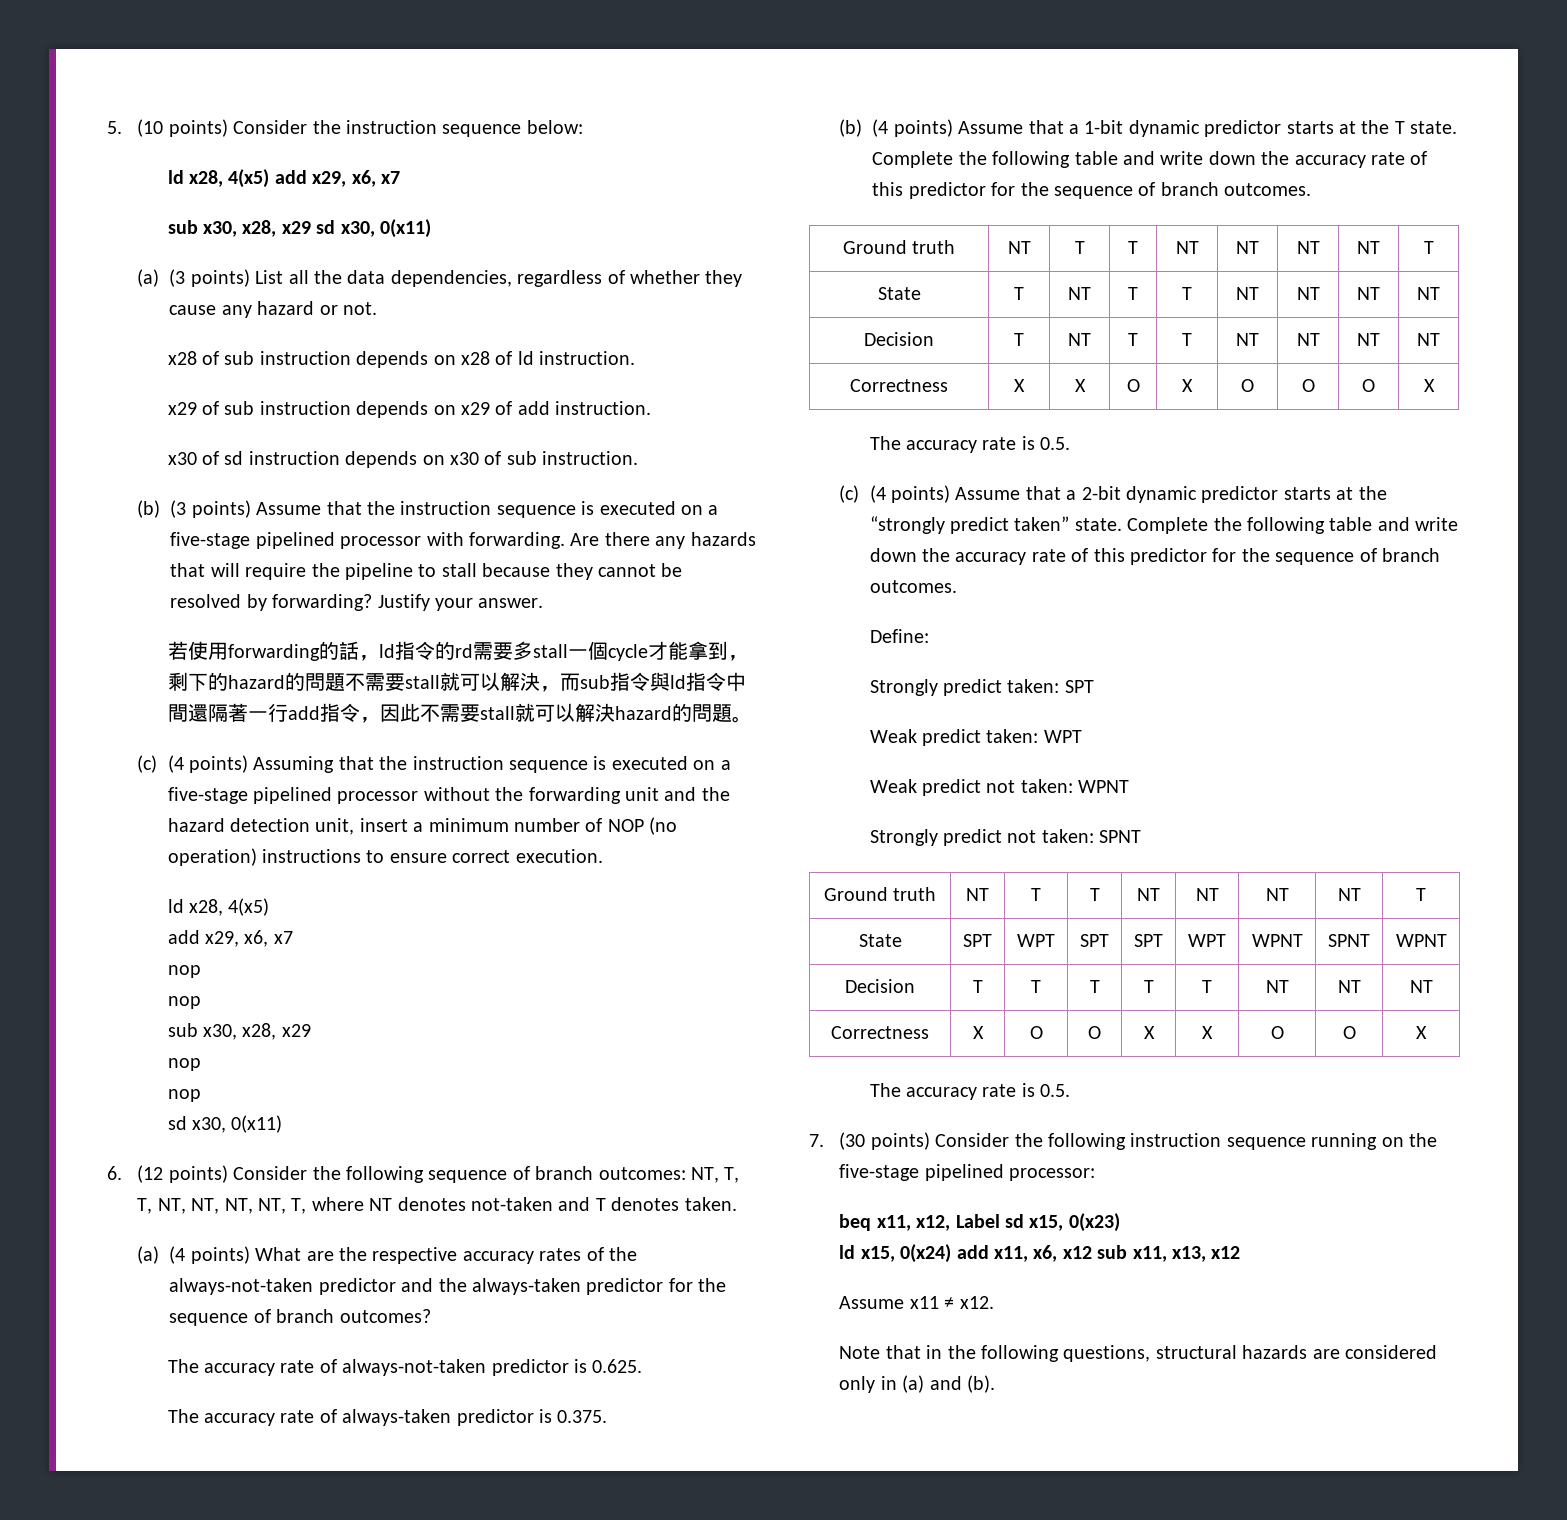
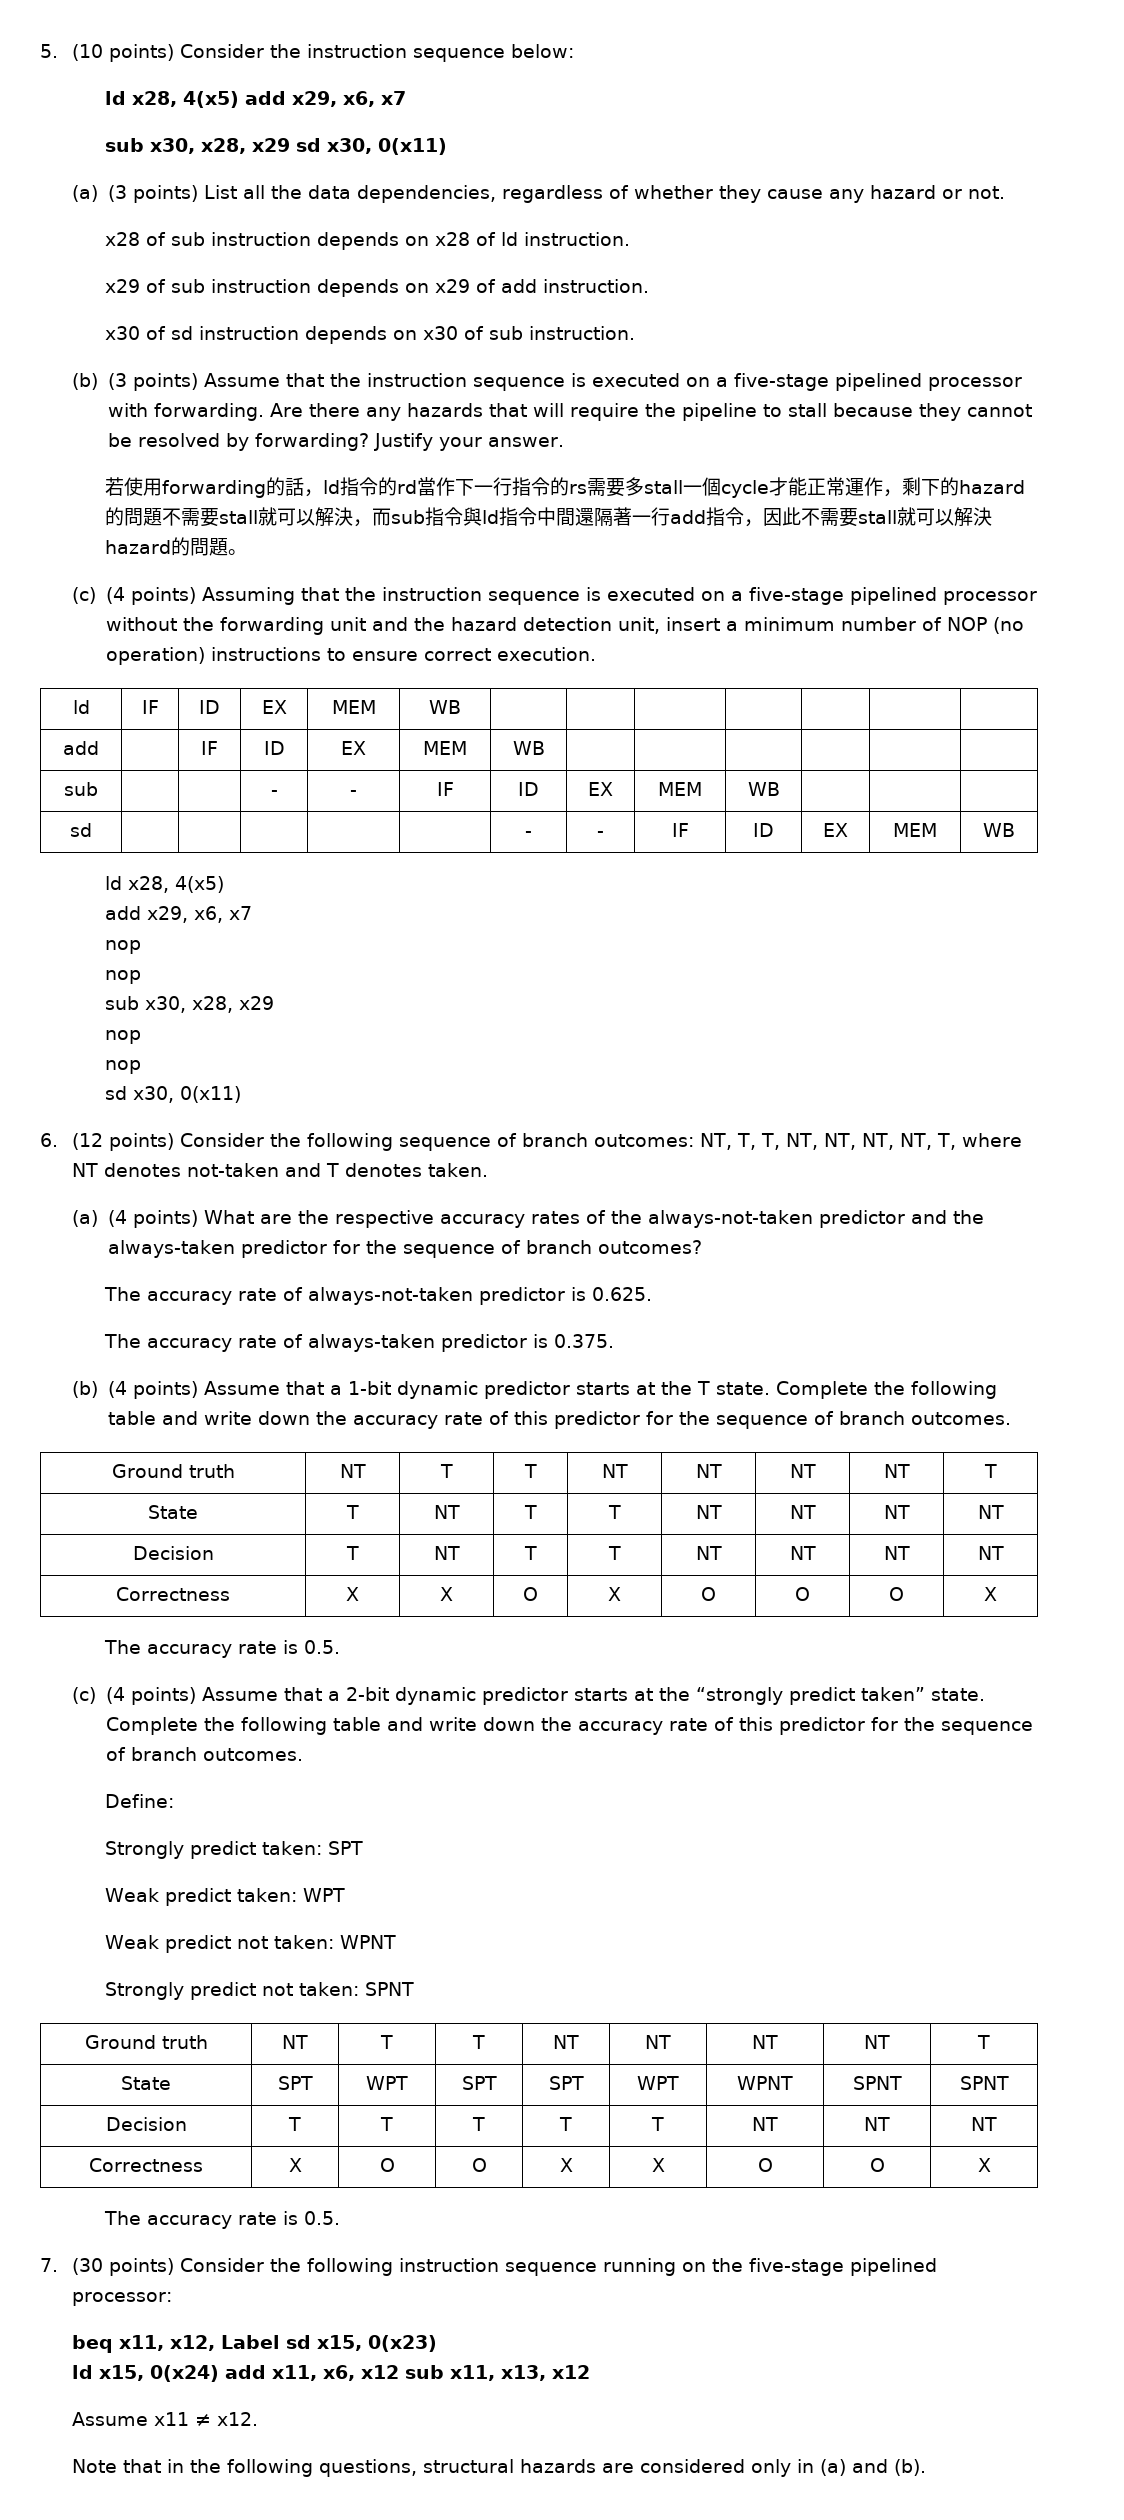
- 若使用forwarding的話，ld指令的rd需要多stall一個cycle才能拿到，剩下的hazard的問題不需要stall就可以解決，而sub指令與ld指令中間還隔著一行add指令，因此不需要stall就可以解決hazard的問題。
+ 若使用forwarding的話，ld指令的rd當作下一行指令的rs需要多stall一個cycle才能正常運作，剩下的hazard的問題不需要stall就可以解決，而sub指令與ld指令中間還隔著一行add指令，因此不需要stall就可以解決hazard的問題。
+ ld | IF | ID | EX | MEM | WB | | | | | | |
+ add | | IF | ID | EX | MEM | WB | | | | | |
+ sub | | | - | - | IF | ID | EX | MEM | WB | | |
+ sd | | | | | | - | - | IF | ID | EX | MEM | WB
- State | SPT | WPT | SPT | SPT | WPT | WPNT | SPNT | WPNT
+ State | SPT | WPT | SPT | SPT | WPT | WPNT | SPNT | SPNT

